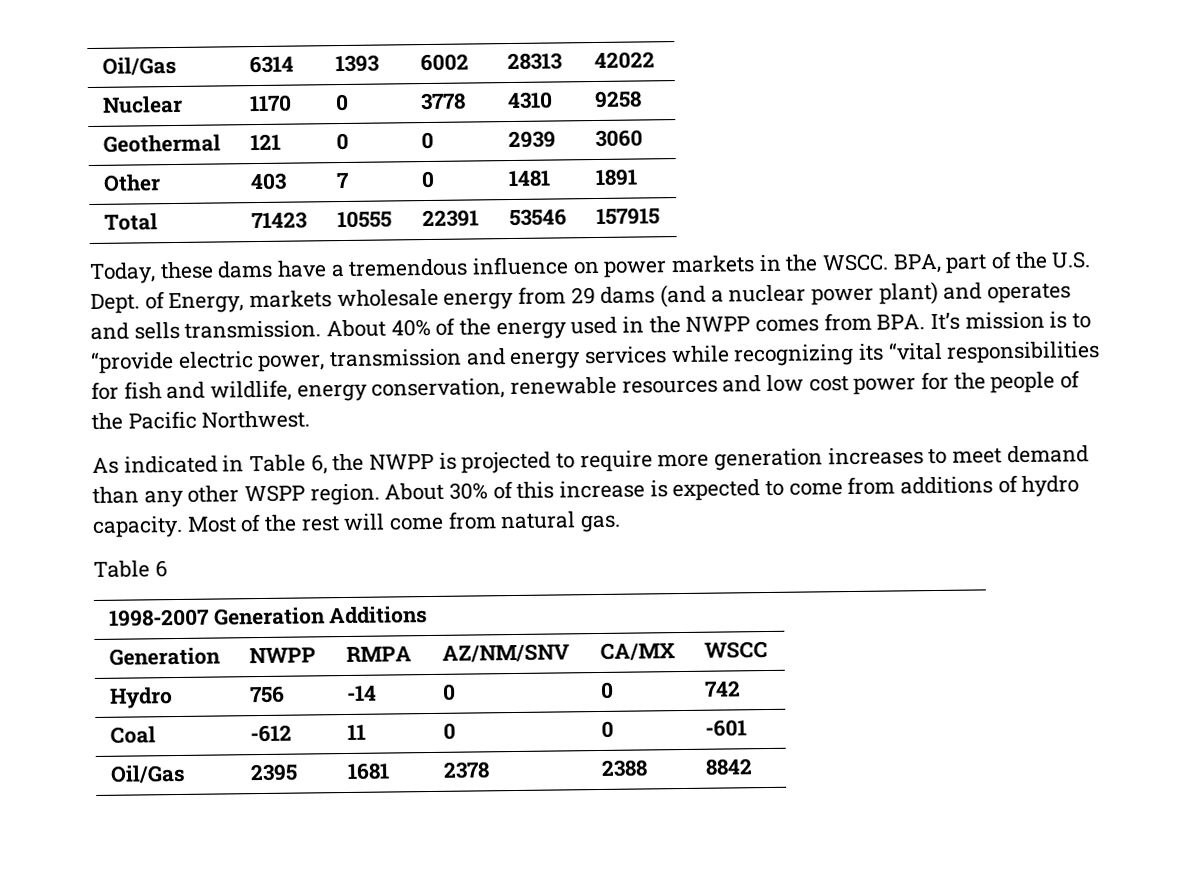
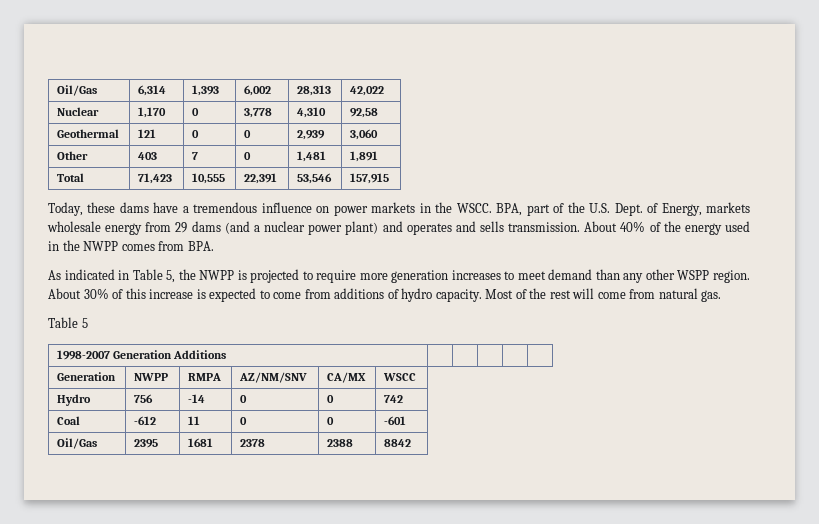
- Oil/Gas | 6314 | 1393 | 6002 | 28313 | 42022
+ Oil/Gas | 6,314 | 1,393 | 6,002 | 28,313 | 42,022
- Nuclear | 1170 | 0 | 3778 | 4310 | 9258
+ Nuclear | 1,170 | 0 | 3,778 | 4,310 | 92,58
- Geothermal | 121 | 0 | 0 | 2939 | 3060
+ Geothermal | 121 | 0 | 0 | 2,939 | 3,060
- Other | 403 | 7 | 0 | 1481 | 1891
+ Other | 403 | 7 | 0 | 1,481 | 1,891
- Total | 71423 | 10555 | 22391 | 53546 | 157915
+ Total | 71,423 | 10,555 | 22,391 | 53,546 | 157,915
- About 40% of the energy used in the NWPP comes from BPA. It’s mission is to “provide electric power, transmission and energy services while recognizing its “vital responsibilities for fish and wildlife, energy conservation, renewable resources and low cost power for the people of the Pacific Northwest.
+ About 40% of the energy used in the NWPP comes from BPA.
- As indicated in Table 6, the NWPP is projected to require more generation increases to meet demand than any other WSPP region.
+ As indicated in Table 5, the NWPP is projected to require more generation increases to meet demand than any other WSPP region.
- Table 6
+ Table 5

